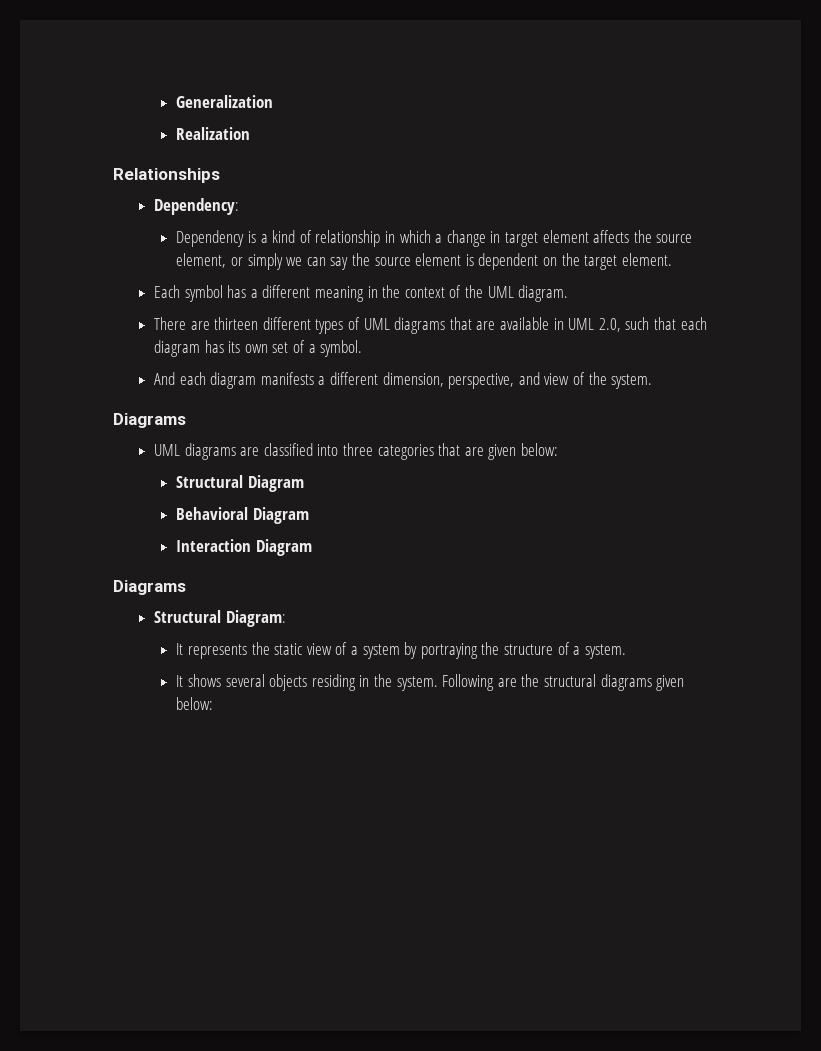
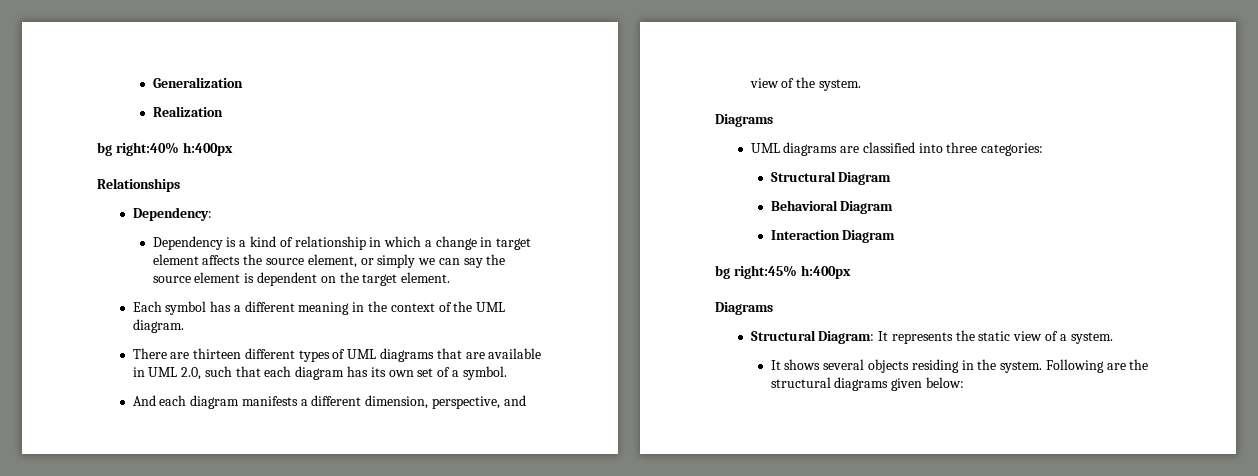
+ bg right:40% h:400px
- UML diagrams are classified into three categories that are given below:
+ UML diagrams are classified into three categories:
+ bg right:45% h:400px
- Structural Diagram:
- It represents the static view of a system by portraying the structure of a system.
+ Structural Diagram: It represents the static view of a system.

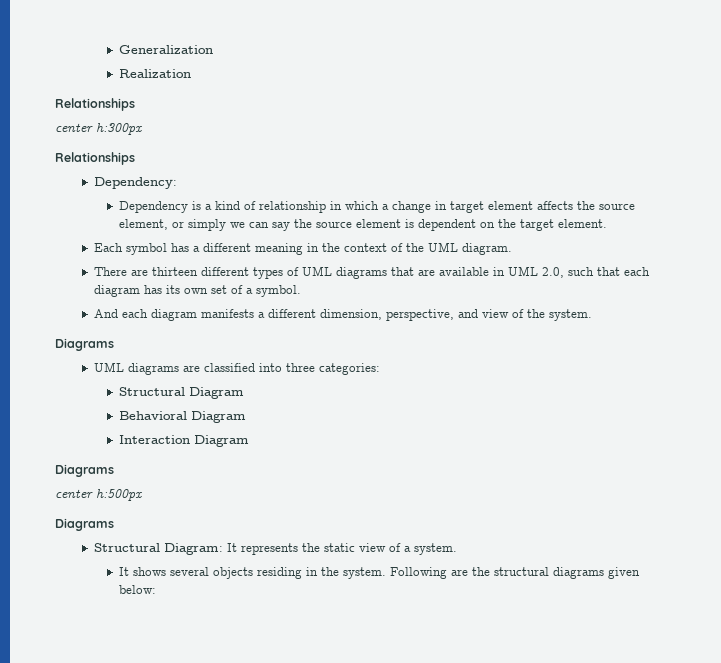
  Realization
- bg right:40% h:400px
+ Relationships
+ center h:300px
  Interaction Diagram
- bg right:45% h:400px
+ Diagrams
+ center h:500px

